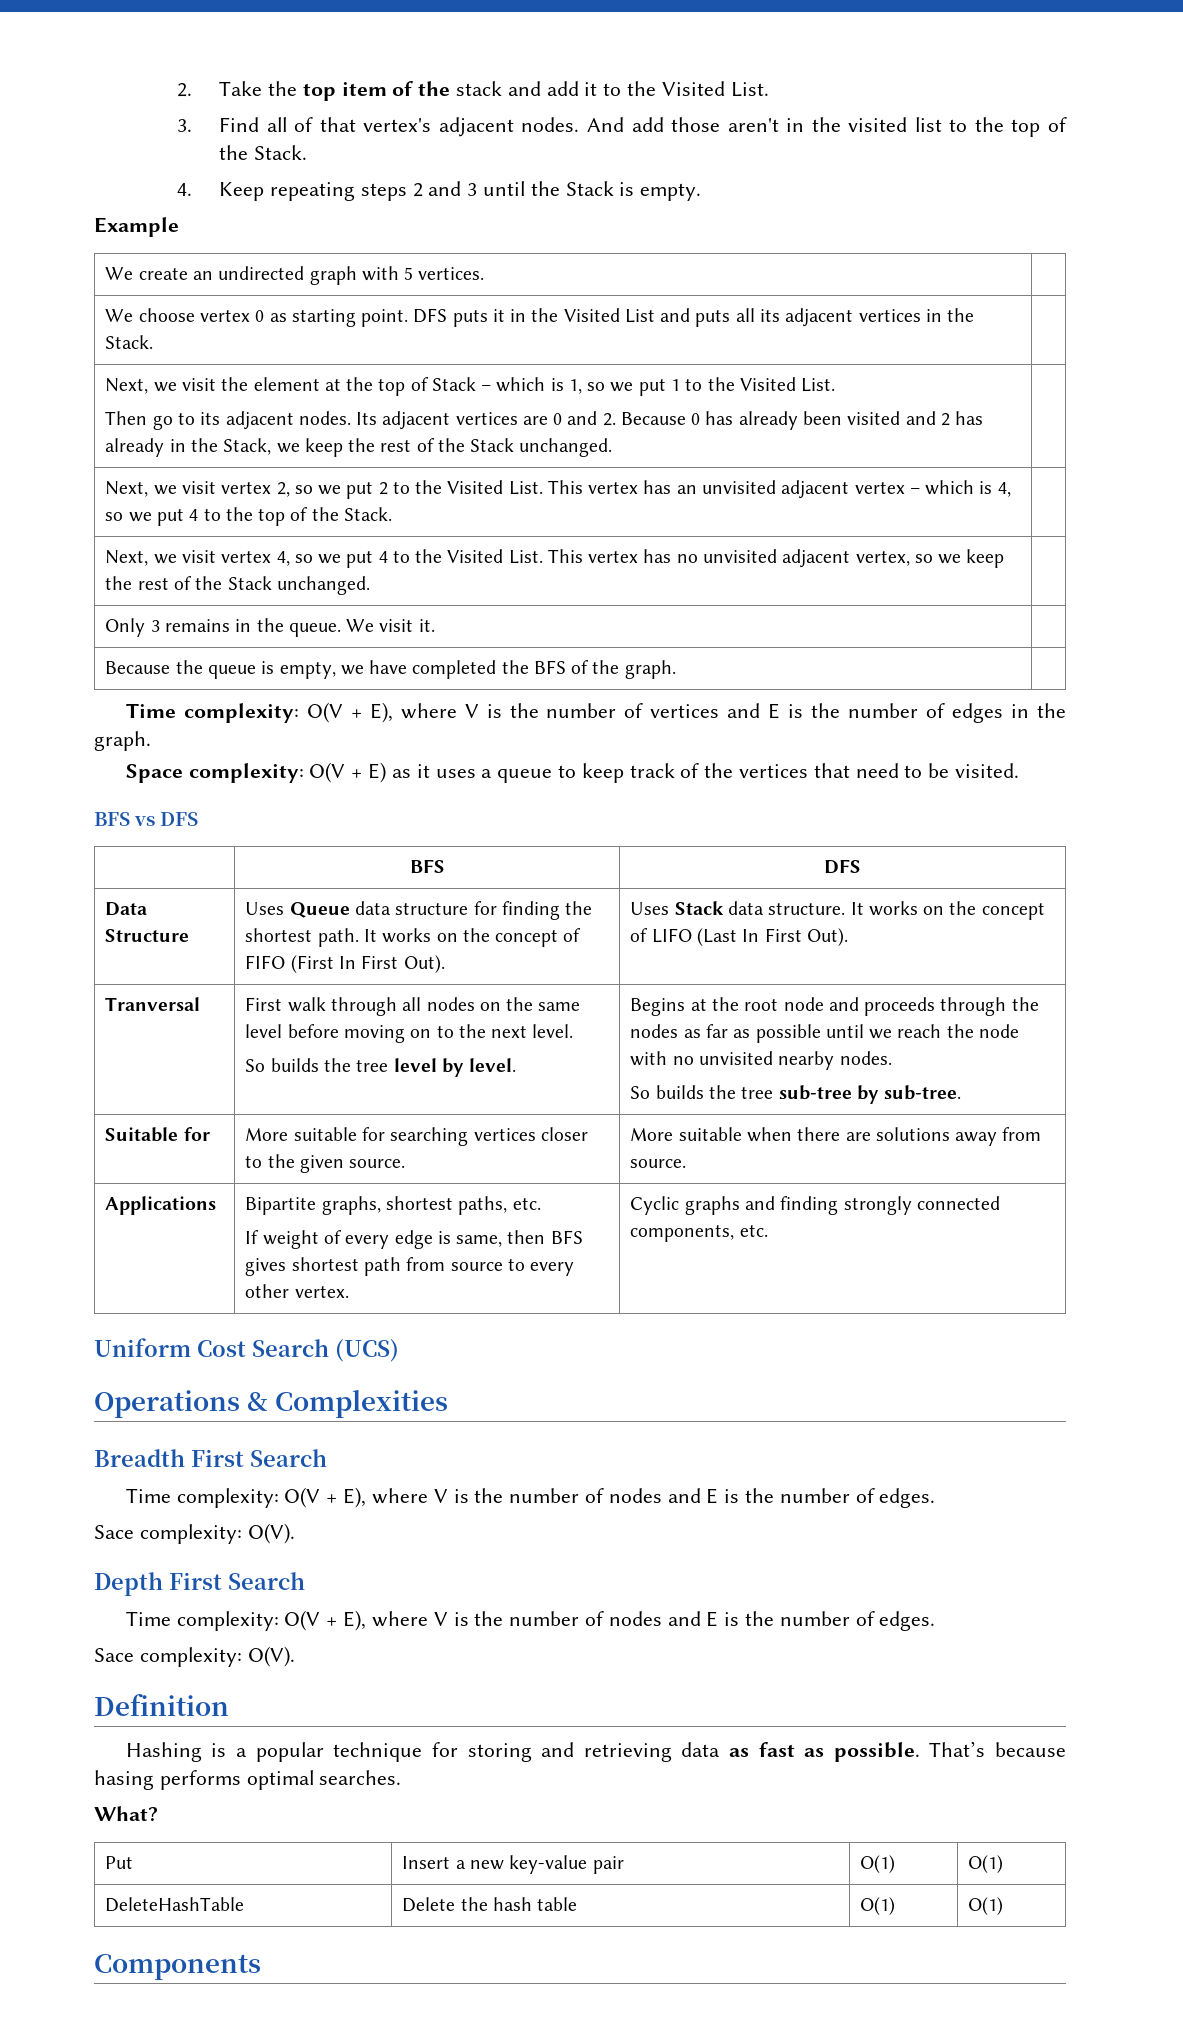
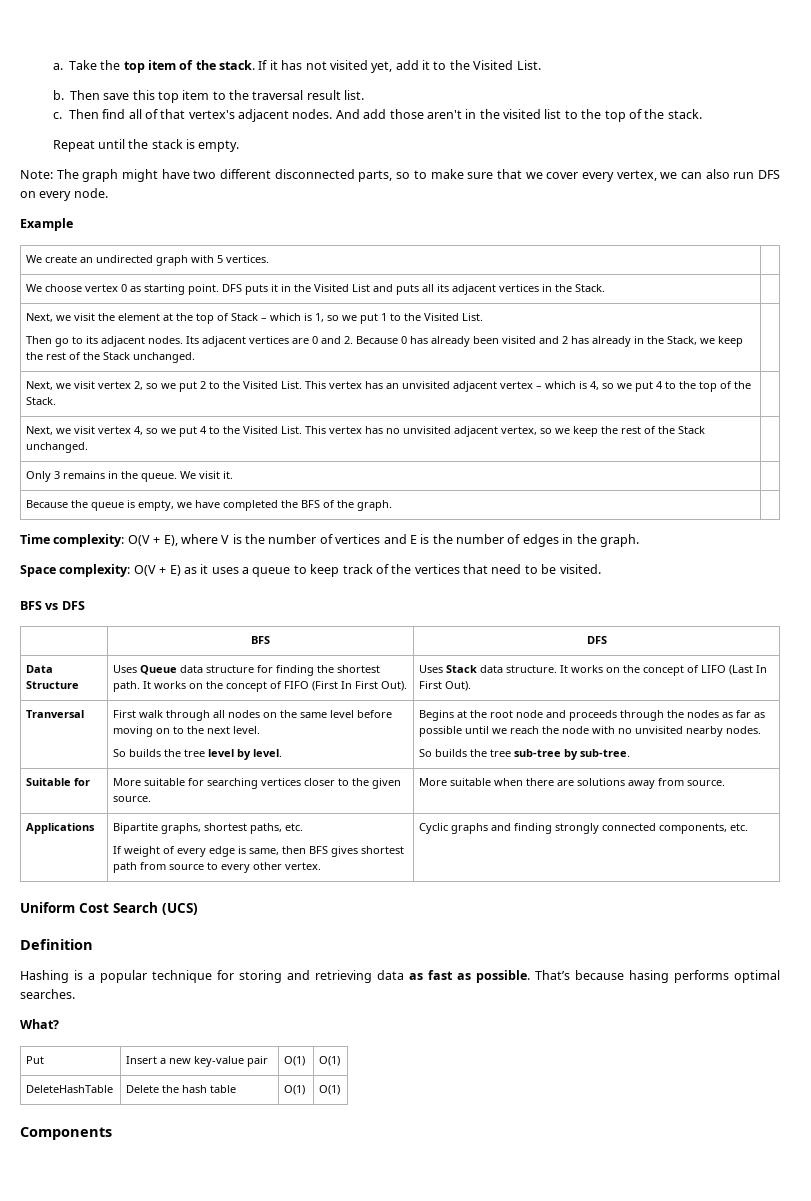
- 2. Take the top item of the stack and add it to the Visited List.
+ a. Take the top item of the stack. If it has not visited yet, add it to the Visited List.
- 3. Find all of that vertex's adjacent nodes.
+ b. Then save this top item to the traversal result list.
+ c. Then find all of that vertex's adjacent nodes.
- And add those aren't in the visited list to the top of the Stack.
- 4. Keep repeating steps 2 and 3 until the Stack is empty.
+ And add those aren't in the visited list to the top of the stack.
+ Repeat until the stack is empty.
+ Note: The graph might have two different disconnected parts, so to make sure that we cover every vertex, we can also run DFS on every node.
- Operations & Complexities
- Breadth First Search
- Time complexity: O(V + E), where V is the number of nodes and E is the number of edges.
- Sace complexity: O(V).
- Depth First Search
- Time complexity: O(V + E), where V is the number of nodes and E is the number of edges.
- Sace complexity: O(V).

